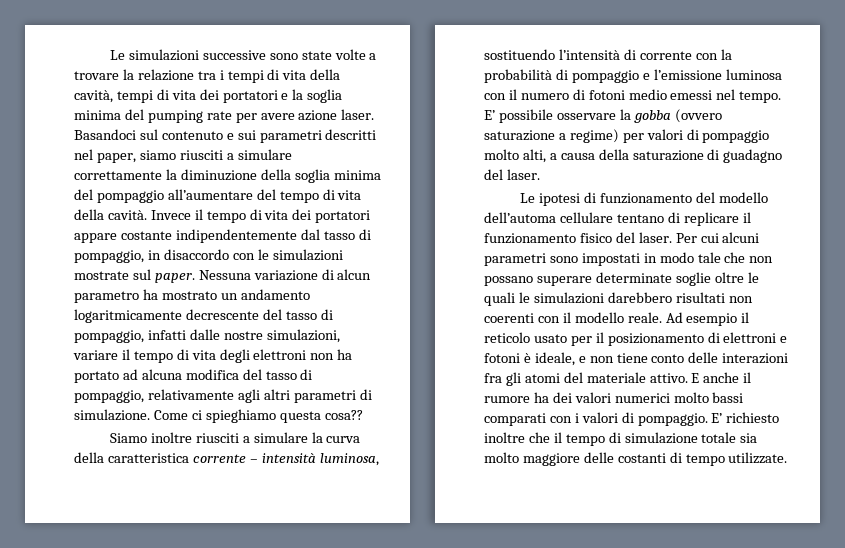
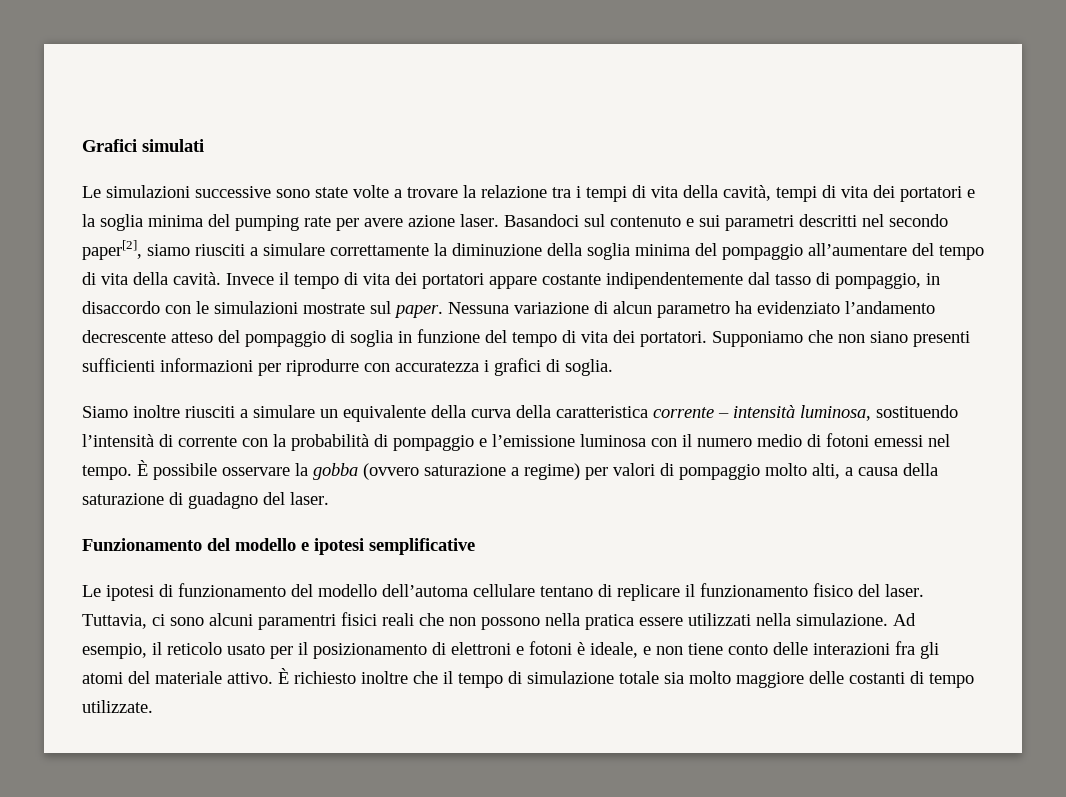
+ Grafici simulati
- Basandoci sul contenuto e sui parametri descritti nel paper, siamo riusciti a simulare correttamente la diminuzione della soglia minima del pompaggio all’aumentare del tempo di vita della cavità.
+ Basandoci sul contenuto e sui parametri descritti nel secondo paper[2], siamo riusciti a simulare correttamente la diminuzione della soglia minima del pompaggio all’aumentare del tempo di vita della cavità.
- Nessuna variazione di alcun parametro ha mostrato un andamento logaritmicamente decrescente del tasso di pompaggio, infatti dalle nostre simulazioni, variare il tempo di vita degli elettroni non ha portato ad alcuna modifica del tasso di pompaggio, relativamente agli altri parametri di simulazione. Come ci spieghiamo questa cosa??
+ Nessuna variazione di alcun parametro ha evidenziato l’andamento decrescente atteso del pompaggio di soglia in funzione del tempo di vita dei portatori. Supponiamo che non siano presenti sufficienti informazioni per riprodurre con accuratezza i grafici di soglia.
- Siamo inoltre riusciti a simulare la curva della caratteristica corrente – intensità luminosa, sostituendo l’intensità di corrente con la probabilità di pompaggio e l’emissione luminosa con il numero di fotoni medio emessi nel tempo.
+ Siamo inoltre riusciti a simulare un equivalente della curva della caratteristica corrente – intensità luminosa, sostituendo l’intensità di corrente con la probabilità di pompaggio e l’emissione luminosa con il numero medio di fotoni emessi nel tempo.
- E’ possibile osservare la gobba (ovvero saturazione a regime) per valori di pompaggio molto alti, a causa della saturazione di guadagno del laser.
+ È possibile osservare la gobba (ovvero saturazione a regime) per valori di pompaggio molto alti, a causa della saturazione di guadagno del laser.
+ Funzionamento del modello e ipotesi semplificative
- Per cui alcuni parametri sono impostati in modo tale che non possano superare determinate soglie oltre le quali le simulazioni darebbero risultati non coerenti con il modello reale. Ad esempio il reticolo usato per il posizionamento di elettroni e fotoni è ideale, e non tiene conto delle interazioni fra gli atomi del materiale attivo.
+ Tuttavia, ci sono alcuni paramentri fisici reali che non possono nella pratica essere utilizzati nella simulazione. Ad esempio, il reticolo usato per il posizionamento di elettroni e fotoni è ideale, e non tiene conto delle interazioni fra gli atomi del materiale attivo.
- E anche il rumore ha dei valori numerici molto bassi comparati con i valori di pompaggio. E’ richiesto inoltre che il tempo di simulazione totale sia molto maggiore delle costanti di tempo utilizzate.
+ È richiesto inoltre che il tempo di simulazione totale sia molto maggiore delle costanti di tempo utilizzate.

